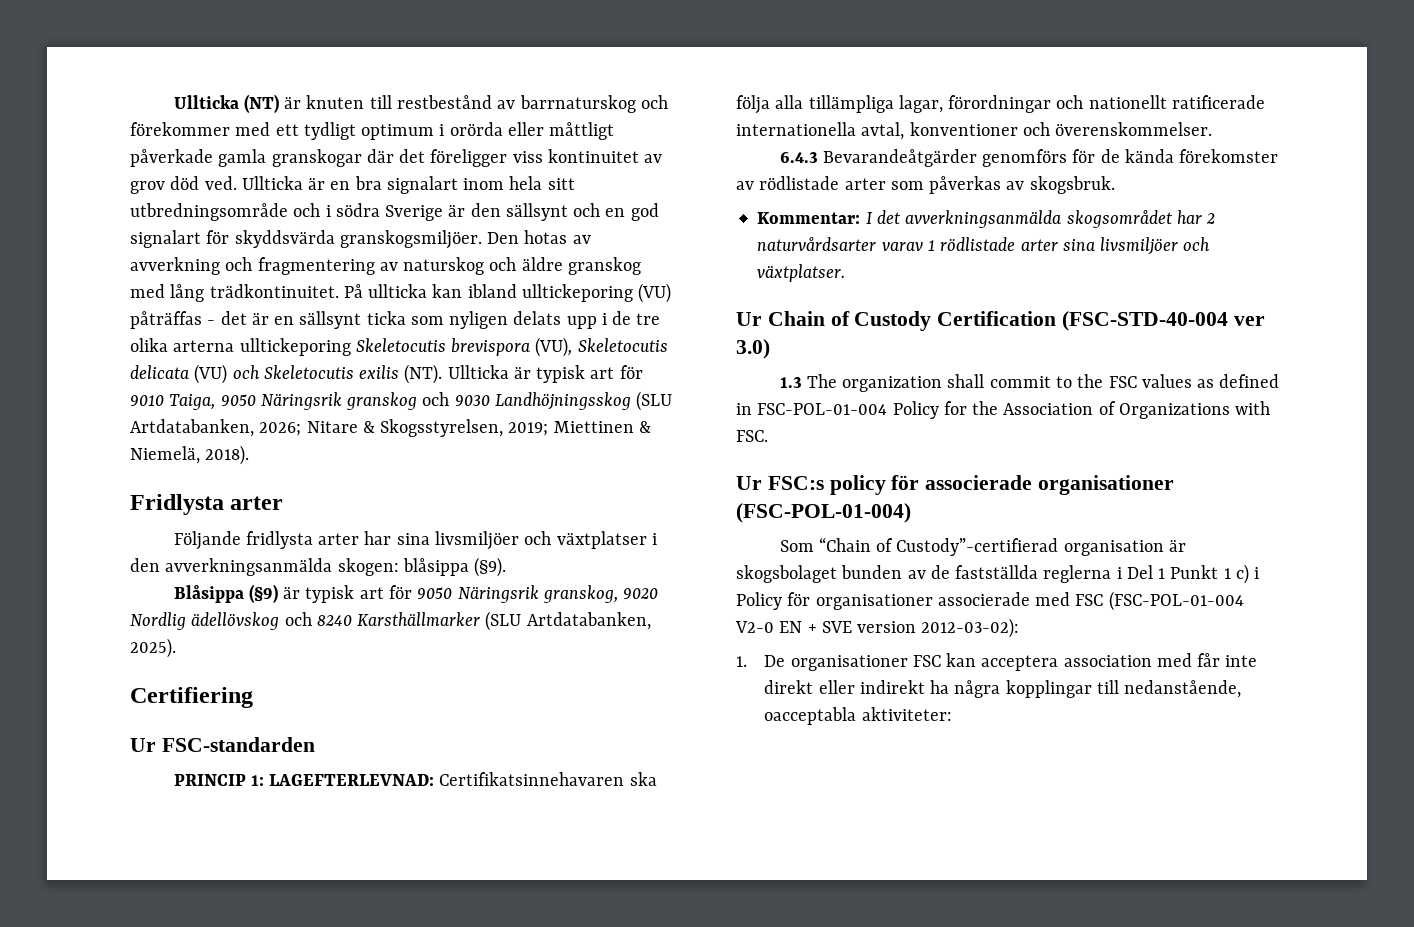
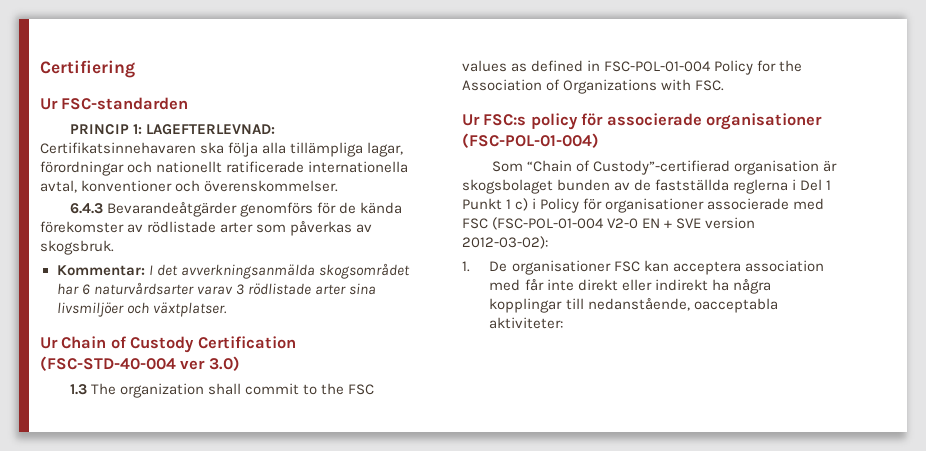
- Ullticka (NT) är knuten till restbestånd av barrnaturskog och förekommer med ett tydligt optimum i orörda eller måttligt påverkade gamla granskogar där det föreligger viss kontinuitet av grov död ved. Ullticka är en bra signalart inom hela sitt utbredningsområde och i södra Sverige är den sällsynt och en god signalart för skyddsvärda granskogsmiljöer. Den hotas av avverkning och fragmentering av naturskog och äldre granskog med lång trädkontinuitet. På ullticka kan ibland ulltickeporing (VU) påträffas - det är en sällsynt ticka som nyligen delats upp i de tre olika arterna ulltickeporing Skeletocutis brevispora (VU), Skeletocutis delicata (VU) och Skeletocutis exilis (NT). Ullticka är typisk art för 9010 Taiga, 9050 Näringsrik granskog och 9030 Landhöjningsskog (SLU Artdatabanken, 2026; Nitare & Skogsstyrelsen, 2019; Miettinen & Niemelä, 2018).
- Fridlysta arter
- Följande fridlysta arter har sina livsmiljöer och växtplatser i den avverkningsanmälda skogen: blåsippa (§9).
- Blåsippa (§9) är typisk art för 9050 Näringsrik granskog, 9020 Nordlig ädellövskog och 8240 Karsthällmarker (SLU Artdatabanken, 2025).
- Kommentar: I det avverkningsanmälda skogsområdet har 2 naturvårdsarter varav 1 rödlistade arter sina livsmiljöer och växtplatser.
+ Kommentar: I det avverkningsanmälda skogsområdet har 6 naturvårdsarter varav 3 rödlistade arter sina livsmiljöer och växtplatser.

